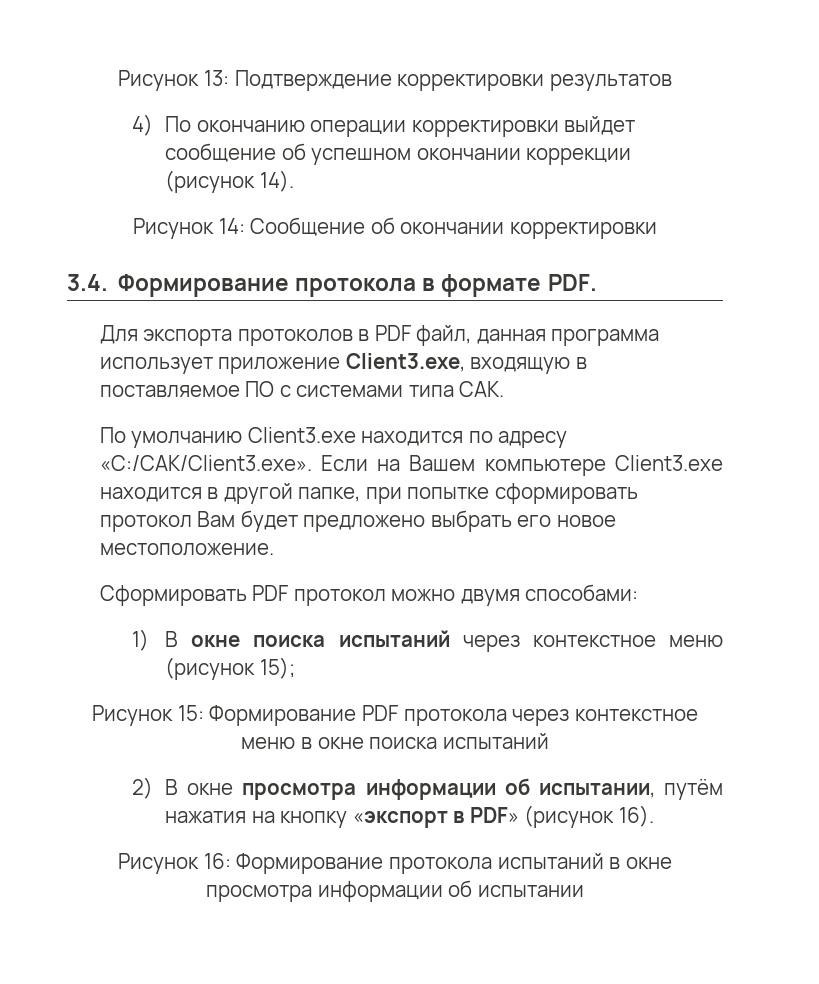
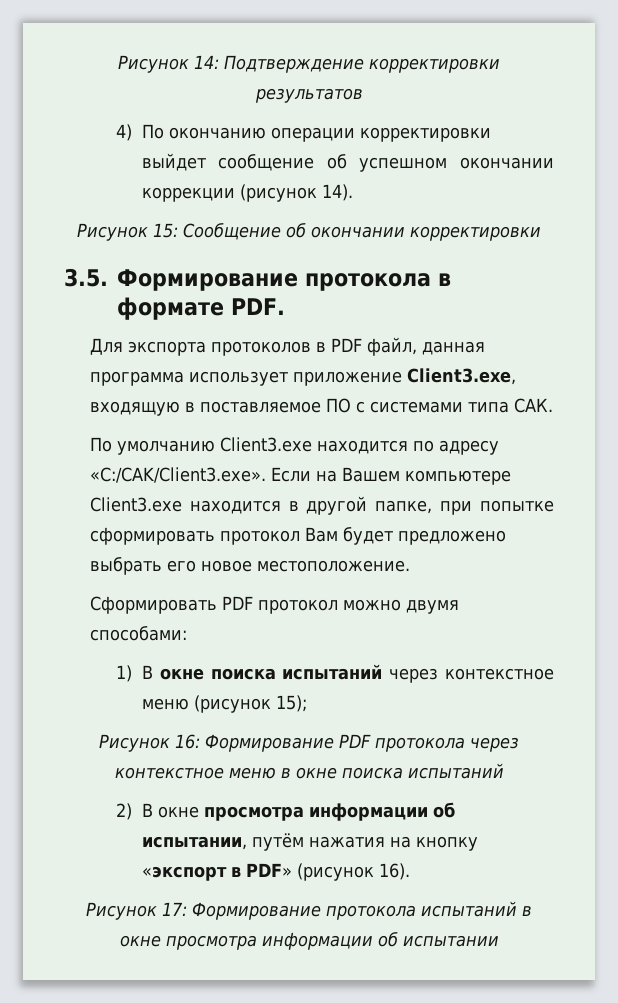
- Рисунок 13: Подтверждение корректировки результатов
+ Рисунок 14: Подтверждение корректировки результатов
- Рисунок 14: Сообщение об окончании корректировки
+ Рисунок 15: Сообщение об окончании корректировки
- 3.4. Формирование протокола в формате PDF.
+ 3.5. Формирование протокола в формате PDF.
- Рисунок 15: Формирование PDF протокола через контекстное меню в окне поиска испытаний
+ Рисунок 16: Формирование PDF протокола через контекстное меню в окне поиска испытаний
- Рисунок 16: Формирование протокола испытаний в окне просмотра информации об испытании
+ Рисунок 17: Формирование протокола испытаний в окне просмотра информации об испытании

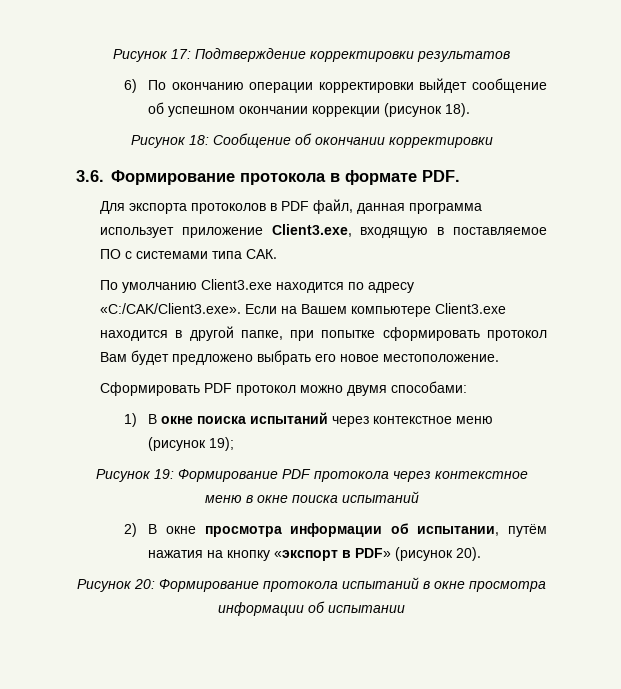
- Рисунок 14: Подтверждение корректировки результатов
+ Рисунок 17: Подтверждение корректировки результатов
- 4) По окончанию операции корректировки выйдет сообщение об успешном окончании коррекции (рисунок 14).
- Рисунок 15: Сообщение об окончании корректировки
+ 6) По окончанию операции корректировки выйдет сообщение об успешном окончании коррекции (рисунок 18).
+ Рисунок 18: Сообщение об окончании корректировки
- 3.5. Формирование протокола в формате PDF.
+ 3.6. Формирование протокола в формате PDF.
- 1) В окне поиска испытаний через контекстное меню (рисунок 15);
- Рисунок 16: Формирование PDF протокола через контекстное меню в окне поиска испытаний
+ 1) В окне поиска испытаний через контекстное меню (рисунок 19);
+ Рисунок 19: Формирование PDF протокола через контекстное меню в окне поиска испытаний
- 2) В окне просмотра информации об испытании, путём нажатия на кнопку «экспорт в PDF» (рисунок 16).
- Рисунок 17: Формирование протокола испытаний в окне просмотра информации об испытании
+ 2) В окне просмотра информации об испытании, путём нажатия на кнопку «экспорт в PDF» (рисунок 20).
+ Рисунок 20: Формирование протокола испытаний в окне просмотра информации об испытании

